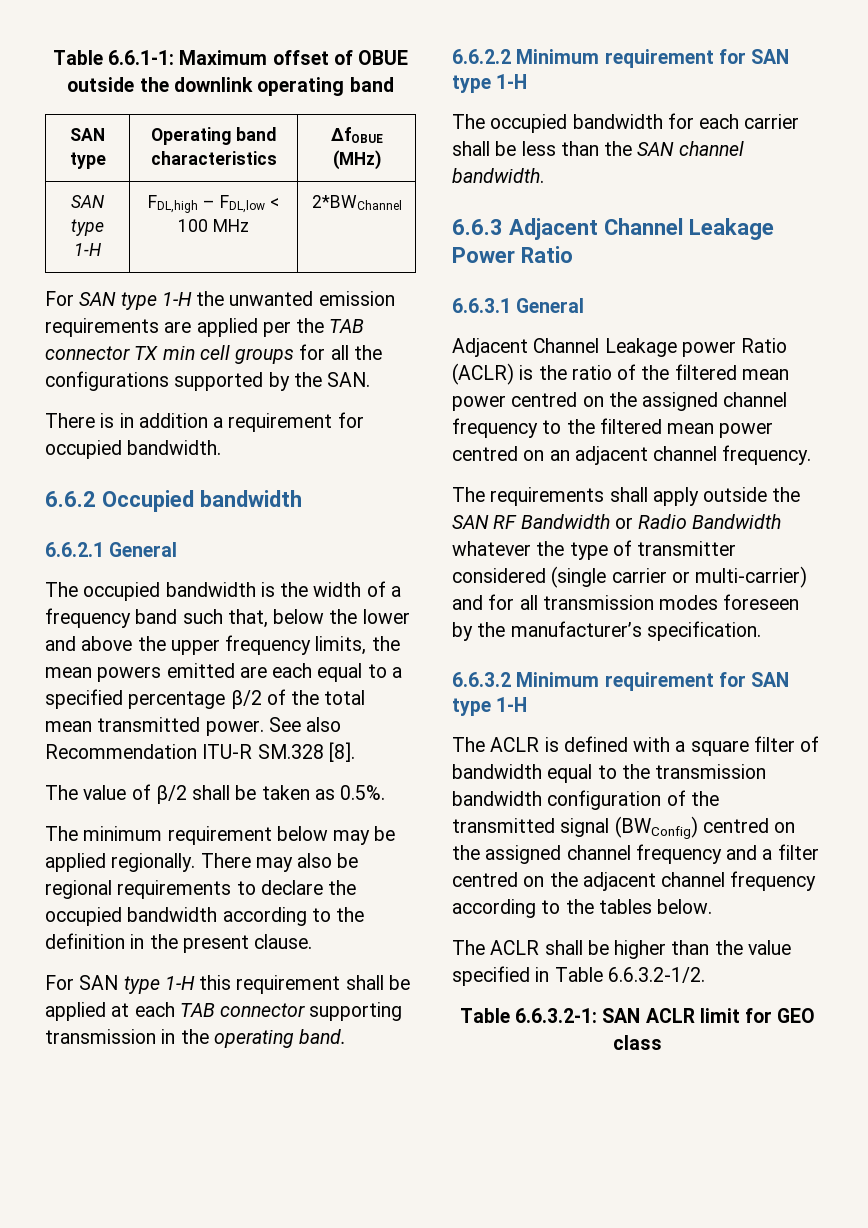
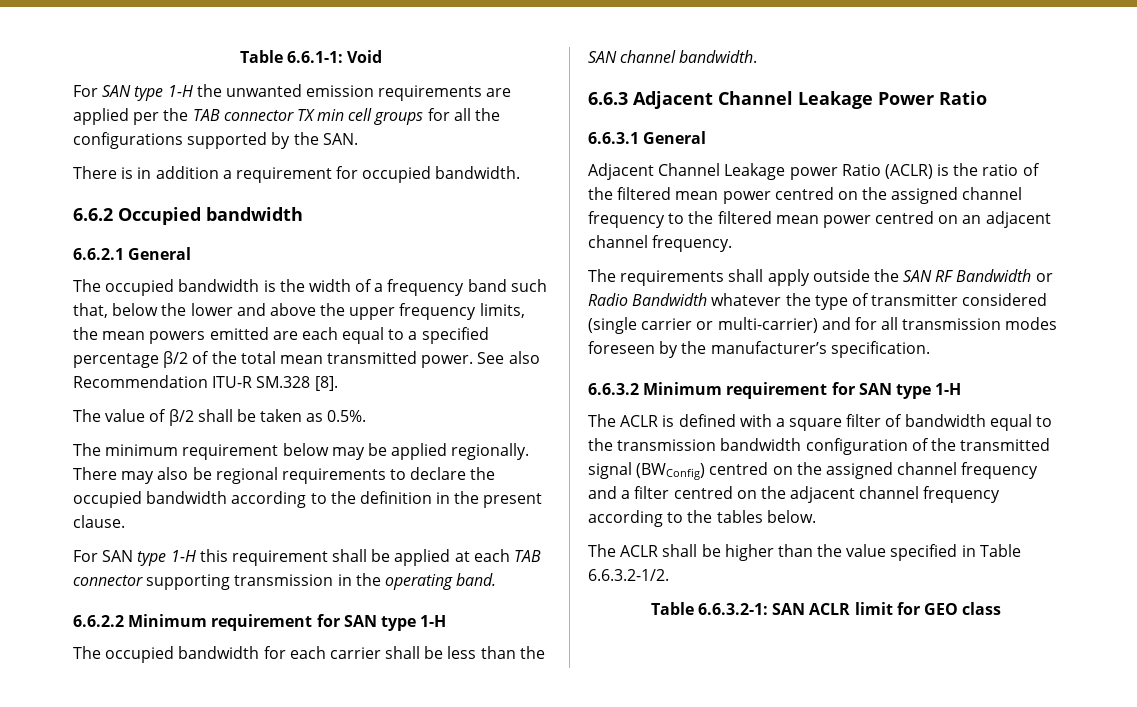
- Table 6.6.1-1: Maximum offset of OBUE outside the downlink operating band
- SAN type | Operating band characteristics | ΔfOBUE (MHz)
- SAN type 1-H | FDL,high – FDL,low < 100 MHz | 2*BWChannel
+ Table 6.6.1-1: Void

